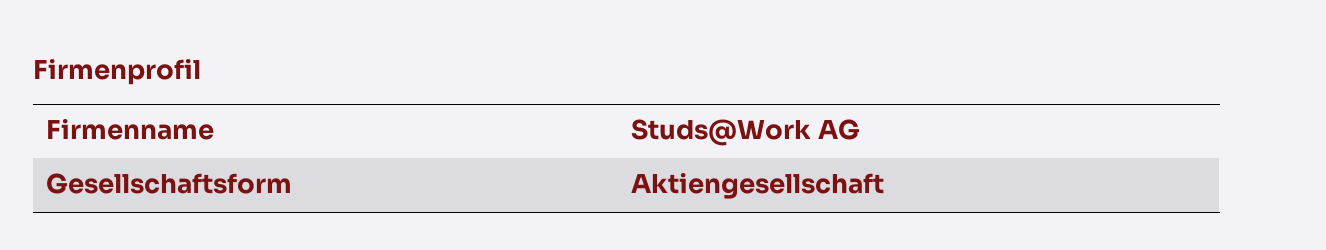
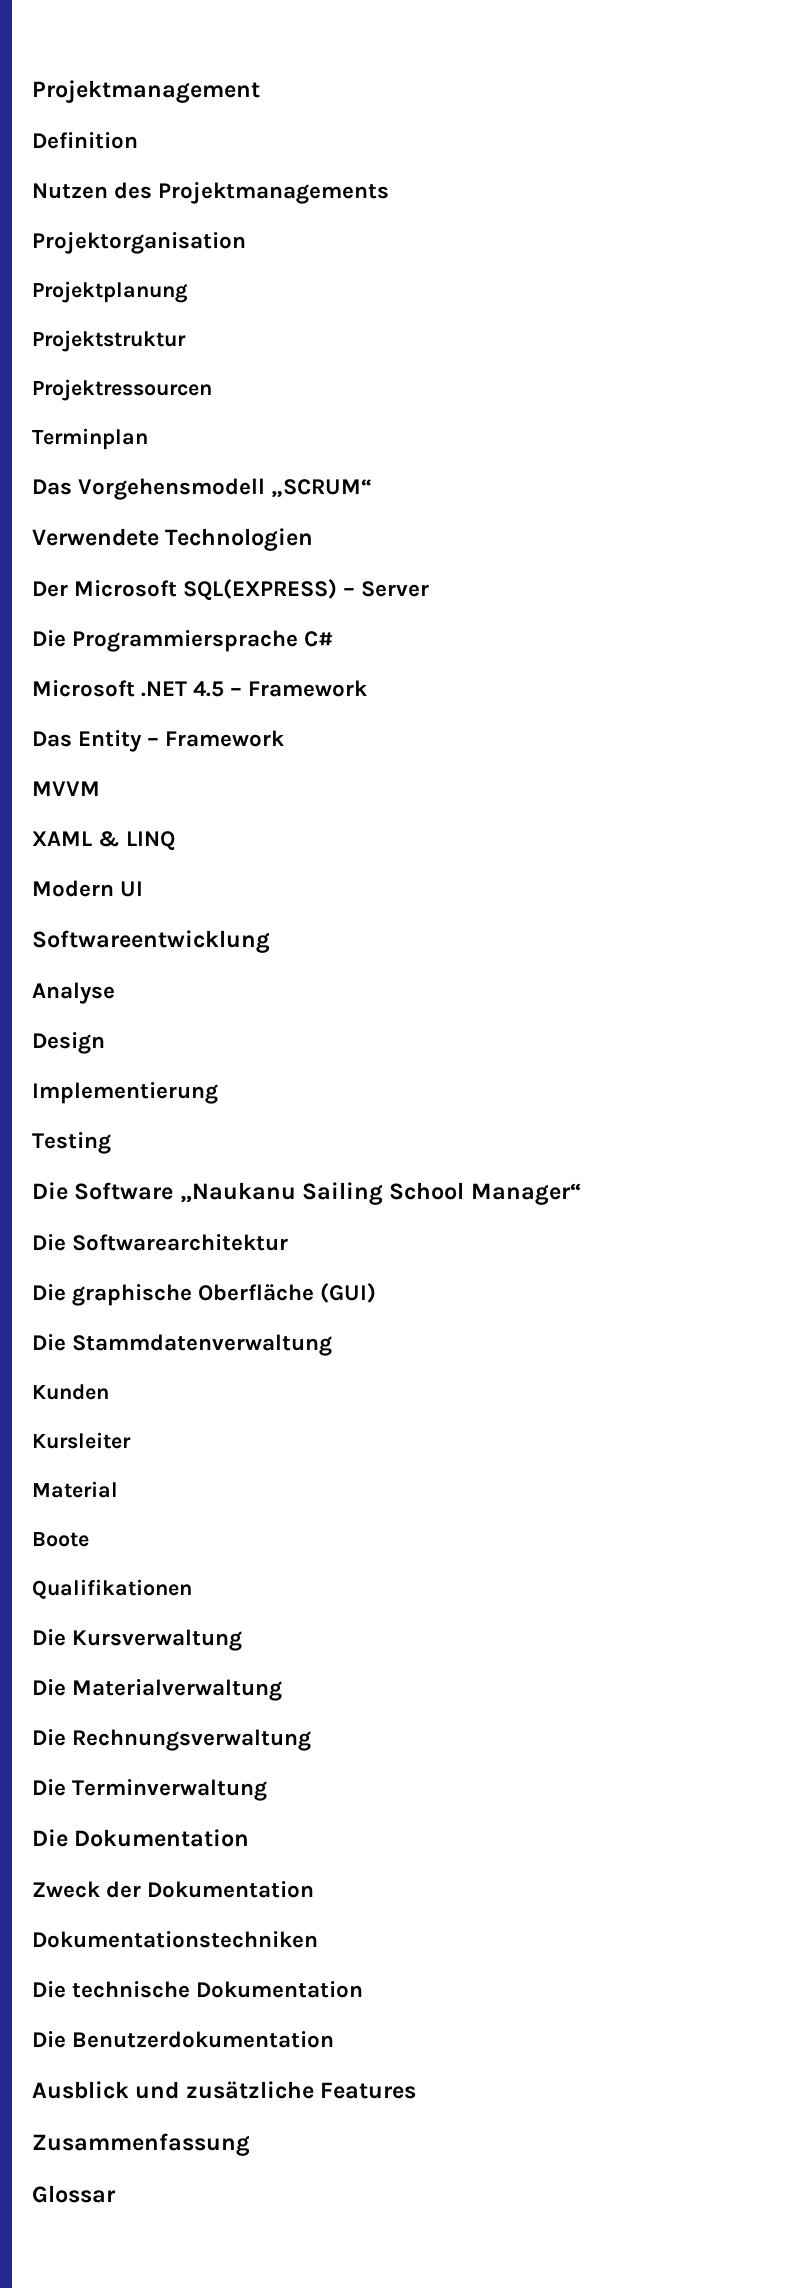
- Firmenprofil
- Firmenname | Studs@Work AG
- Gesellschaftsform | Aktiengesellschaft
+ Projektmanagement
+ Definition
+ Nutzen des Projektmanagements
+ Projektorganisation
+ Projektplanung
+ Projektstruktur
+ Projektressourcen
+ Terminplan
+ Das Vorgehensmodell „SCRUM“
+ Verwendete Technologien
+ Der Microsoft SQL(EXPRESS) – Server
+ Die Programmiersprache C#
+ Microsoft .NET 4.5 – Framework
+ Das Entity – Framework
+ MVVM
+ XAML & LINQ
+ Modern UI
+ Softwareentwicklung
+ Analyse
+ Design
+ Implementierung
+ Testing
+ Die Software „Naukanu Sailing School Manager“
+ Die Softwarearchitektur
+ Die graphische Oberfläche (GUI)
+ Die Stammdatenverwaltung
+ Kunden
+ Kursleiter
+ Material
+ Boote
+ Qualifikationen
+ Die Kursverwaltung
+ Die Materialverwaltung
+ Die Rechnungsverwaltung
+ Die Terminverwaltung
+ Die Dokumentation
+ Zweck der Dokumentation
+ Dokumentationstechniken
+ Die technische Dokumentation
+ Die Benutzerdokumentation
+ Ausblick und zusätzliche Features
+ Zusammenfassung
+ Glossar

